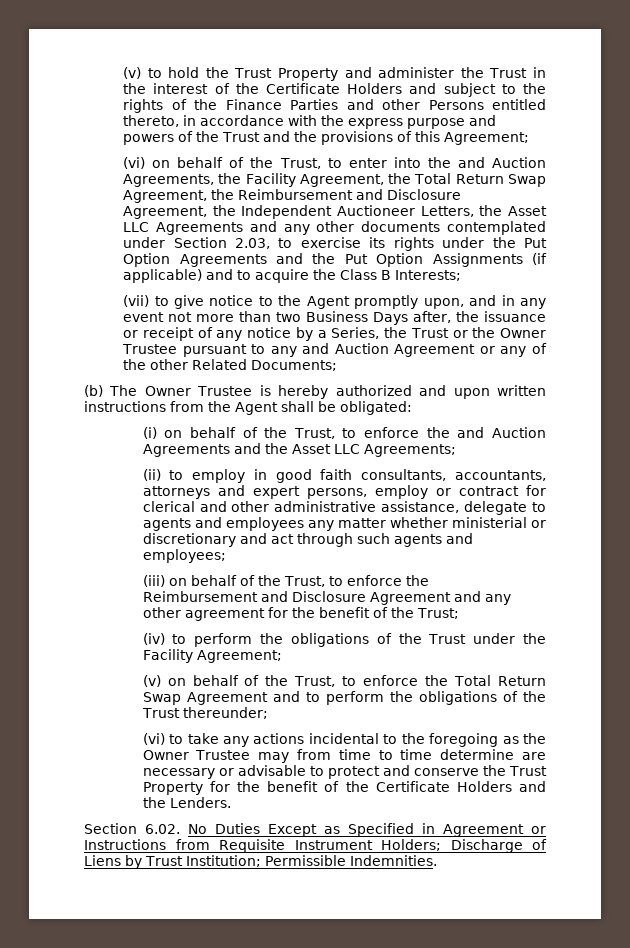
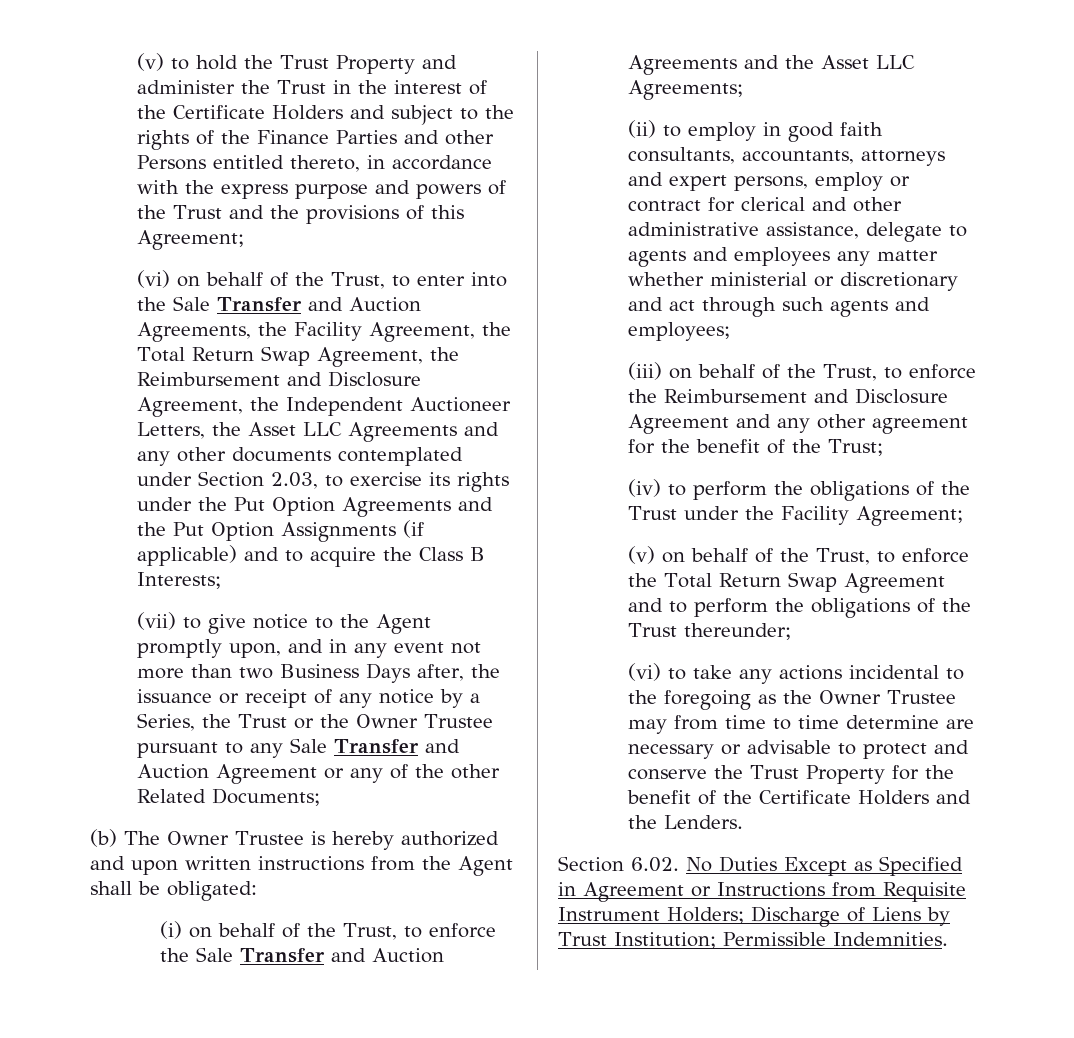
- (vi) on behalf of the Trust, to enter into the and Auction Agreements, the Facility Agreement, the Total Return Swap Agreement, the Reimbursement and Disclosure Agreement, the Independent Auctioneer Letters, the Asset LLC Agreements and any other documents contemplated under Section 2.03, to exercise its rights under the Put Option Agreements and the Put Option Assignments (if applicable) and to acquire the Class B Interests;
+ (vi) on behalf of the Trust, to enter into the Sale Transfer and Auction Agreements, the Facility Agreement, the Total Return Swap Agreement, the Reimbursement and Disclosure Agreement, the Independent Auctioneer Letters, the Asset LLC Agreements and any other documents contemplated under Section 2.03, to exercise its rights under the Put Option Agreements and the Put Option Assignments (if applicable) and to acquire the Class B Interests;
- (vii) to give notice to the Agent promptly upon, and in any event not more than two Business Days after, the issuance or receipt of any notice by a Series, the Trust or the Owner Trustee pursuant to any and Auction Agreement or any of the other Related Documents;
+ (vii) to give notice to the Agent promptly upon, and in any event not more than two Business Days after, the issuance or receipt of any notice by a Series, the Trust or the Owner Trustee pursuant to any Sale Transfer and Auction Agreement or any of the other Related Documents;
- (i) on behalf of the Trust, to enforce the and Auction Agreements and the Asset LLC Agreements;
+ (i) on behalf of the Trust, to enforce the Sale Transfer and Auction Agreements and the Asset LLC Agreements;

